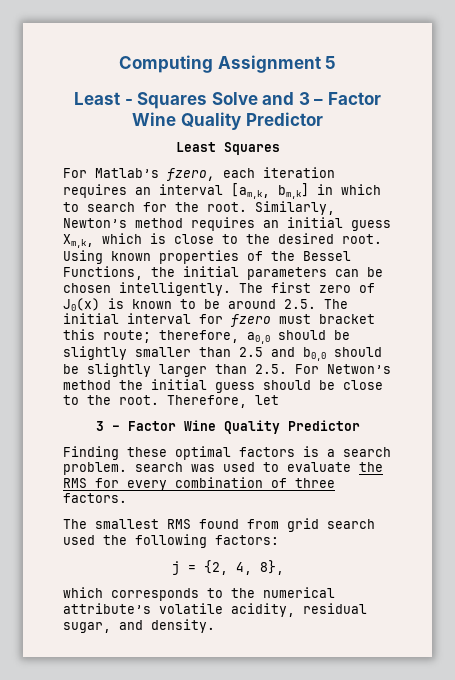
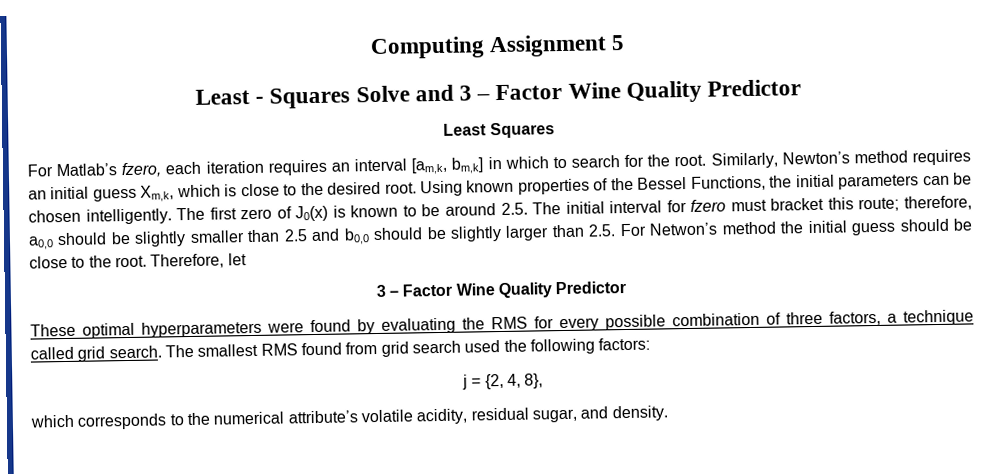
- Finding these optimal factors is a search problem. search was used to evaluate the RMS for every combination of three factors.
- The smallest RMS found from grid search used the following factors:
+ These optimal hyperparameters were found by evaluating the RMS for every possible combination of three factors, a technique called grid search. The smallest RMS found from grid search used the following factors:

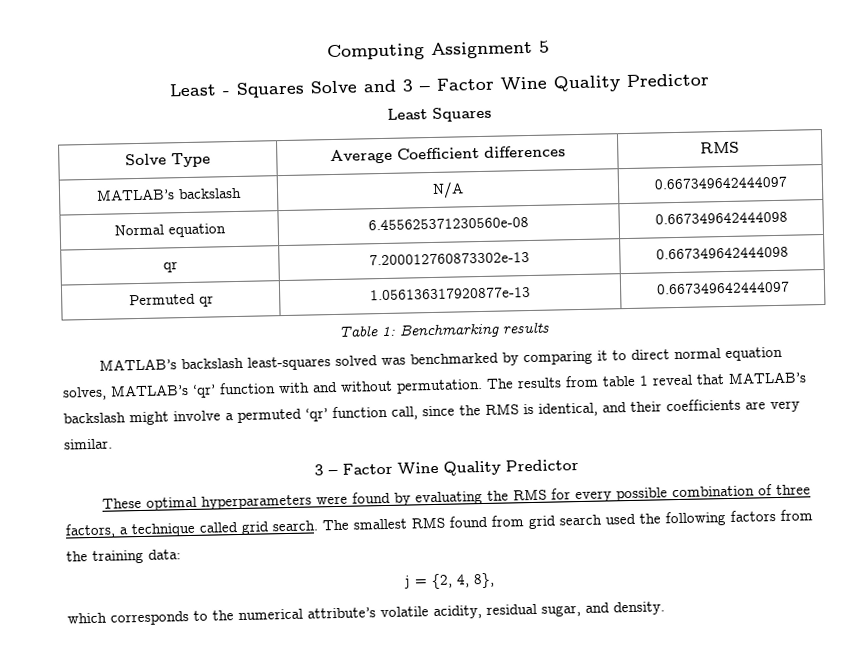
- For Matlab’s fzero, each iteration requires an interval [am,k, bm,k] in which to search for the root. Similarly, Newton’s method requires an initial guess Xm,k, which is close to the desired root. Using known properties of the Bessel Functions, the initial parameters can be chosen intelligently. The first zero of J0(x) is known to be around 2.5. The initial interval for fzero must bracket this route; therefore, a0,0 should be slightly smaller than 2.5 and b0,0 should be slightly larger than 2.5. For Netwon’s method the initial guess should be close to the root. Therefore, let
+ Solve Type | Average Coefficient differences | RMS
+ MATLAB’s backslash | N/A | 0.667349642444097
+ Normal equation | 6.455625371230560e-08 | 0.667349642444098
+ qr | 7.200012760873302e-13 | 0.667349642444098
+ Permuted qr | 1.056136317920877e-13 | 0.667349642444097
+ Table 1: Benchmarking results
+ MATLAB’s backslash least-squares solved was benchmarked by comparing it to direct normal equation solves, MATLAB’s ‘qr’ function with and without permutation. The results from table 1 reveal that MATLAB’s backslash might involve a permuted ‘qr’ function call, since the RMS is identical, and their coefficients are very similar.
- The smallest RMS found from grid search used the following factors:
+ The smallest RMS found from grid search used the following factors from the training data:

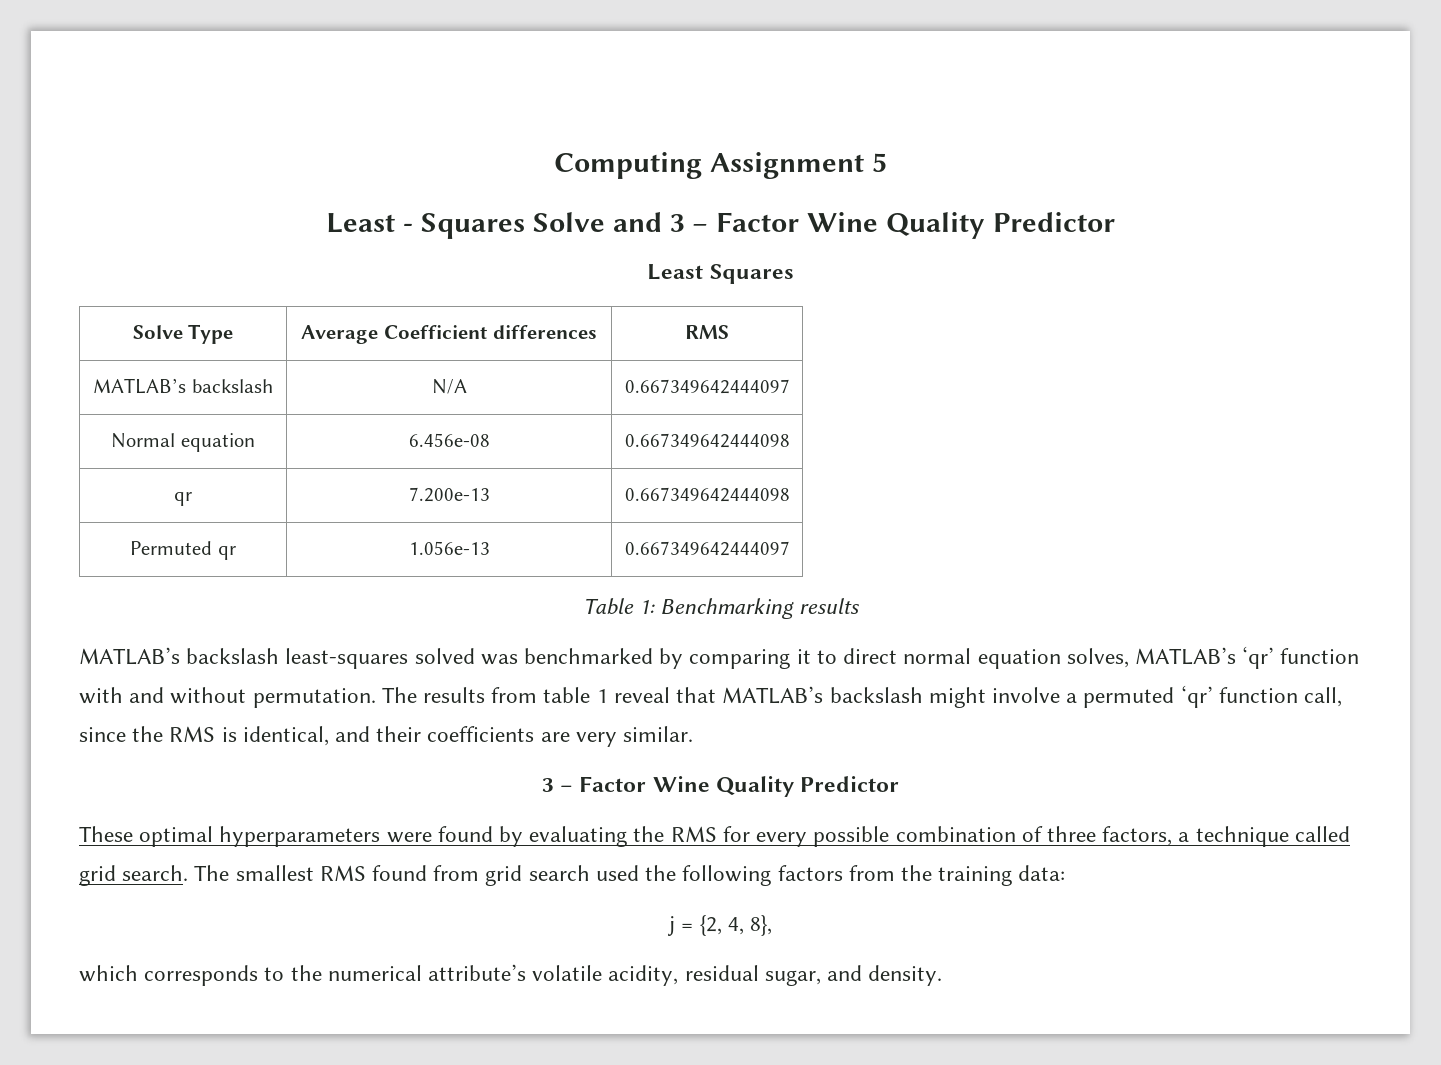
- Normal equation | 6.455625371230560e-08 | 0.667349642444098
+ Normal equation | 6.456e-08 | 0.667349642444098
- qr | 7.200012760873302e-13 | 0.667349642444098
+ qr | 7.200e-13 | 0.667349642444098
- Permuted qr | 1.056136317920877e-13 | 0.667349642444097
+ Permuted qr | 1.056e-13 | 0.667349642444097

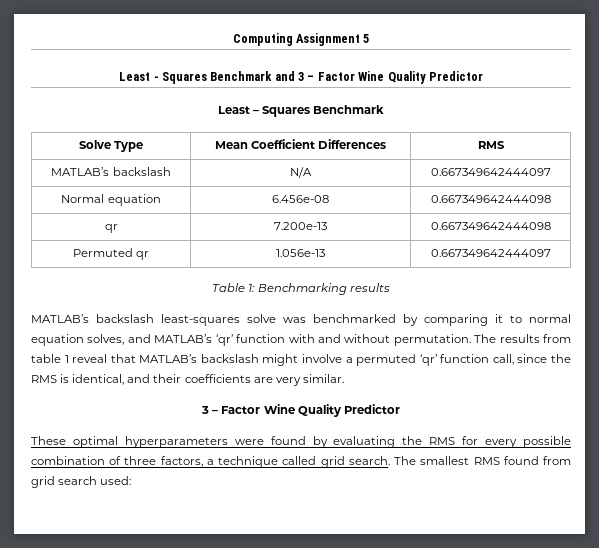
- Least - Squares Solve and 3 – Factor Wine Quality Predictor
- Least Squares
+ Least - Squares Benchmark and 3 – Factor Wine Quality Predictor
+ Least – Squares Benchmark
- Solve Type | Average Coefficient differences | RMS
+ Solve Type | Mean Coefficient Differences | RMS
- MATLAB’s backslash least-squares solved was benchmarked by comparing it to direct normal equation solves, MATLAB’s ‘qr’ function with and without permutation.
+ MATLAB’s backslash least-squares solve was benchmarked by comparing it to normal equation solves, and MATLAB’s ‘qr’ function with and without permutation.
- The smallest RMS found from grid search used the following factors from the training data:
- j = {2, 4, 8},
- which corresponds to the numerical attribute’s volatile acidity, residual sugar, and density.
+ The smallest RMS found from grid search used:

